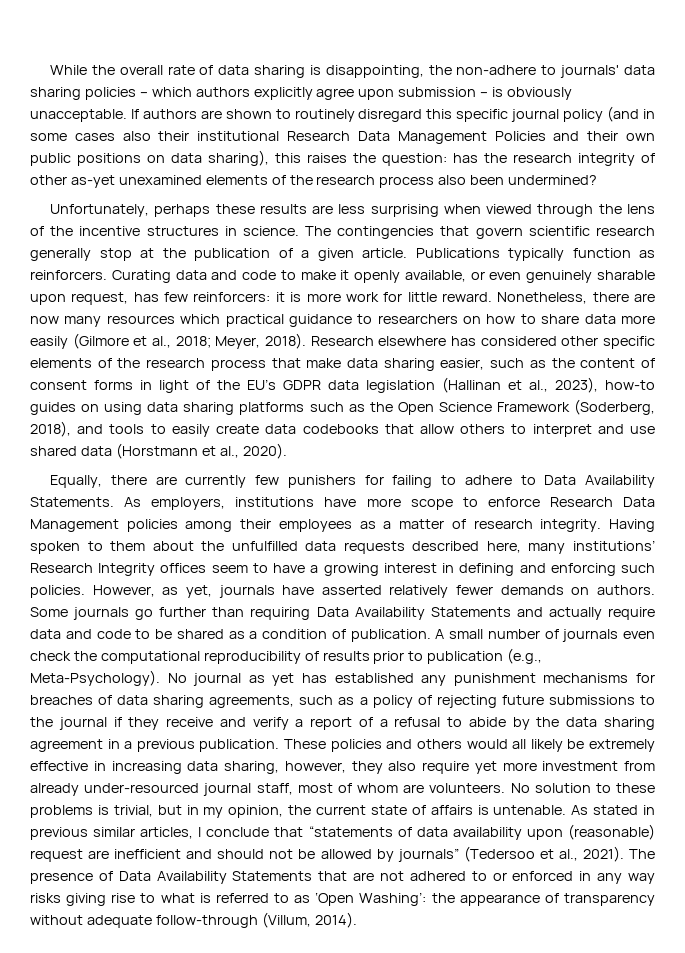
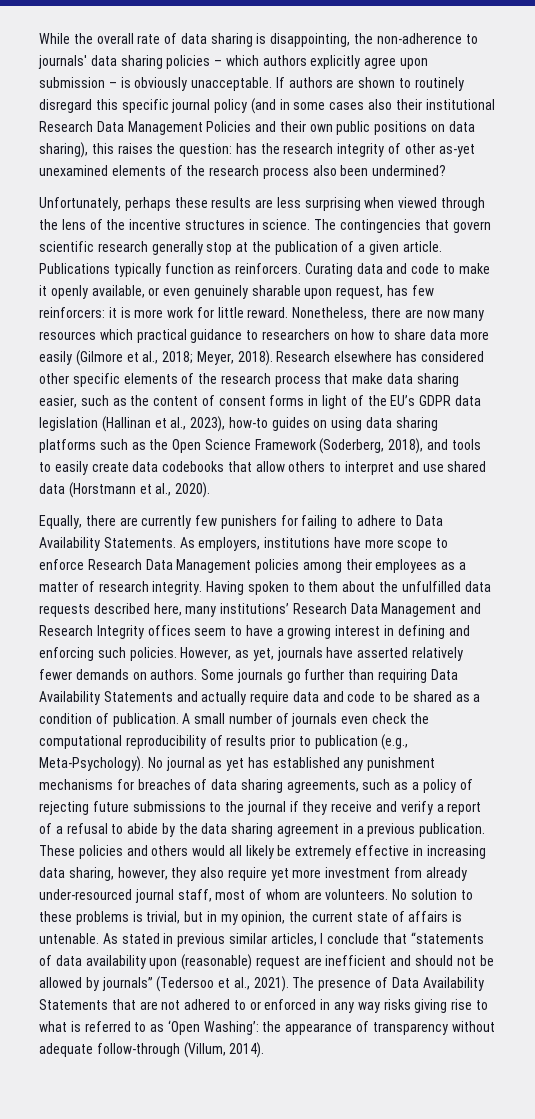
- While the overall rate of data sharing is disappointing, the non-adhere to journals' data sharing policies – which authors explicitly agree upon submission – is obviously unacceptable.
+ While the overall rate of data sharing is disappointing, the non-adherence to journals' data sharing policies – which authors explicitly agree upon submission – is obviously unacceptable.
- Having spoken to them about the unfulfilled data requests described here, many institutions’ Research Integrity offices seem to have a growing interest in defining and enforcing such policies.
+ Having spoken to them about the unfulfilled data requests described here, many institutions’ Research Data Management and Research Integrity offices seem to have a growing interest in defining and enforcing such policies.

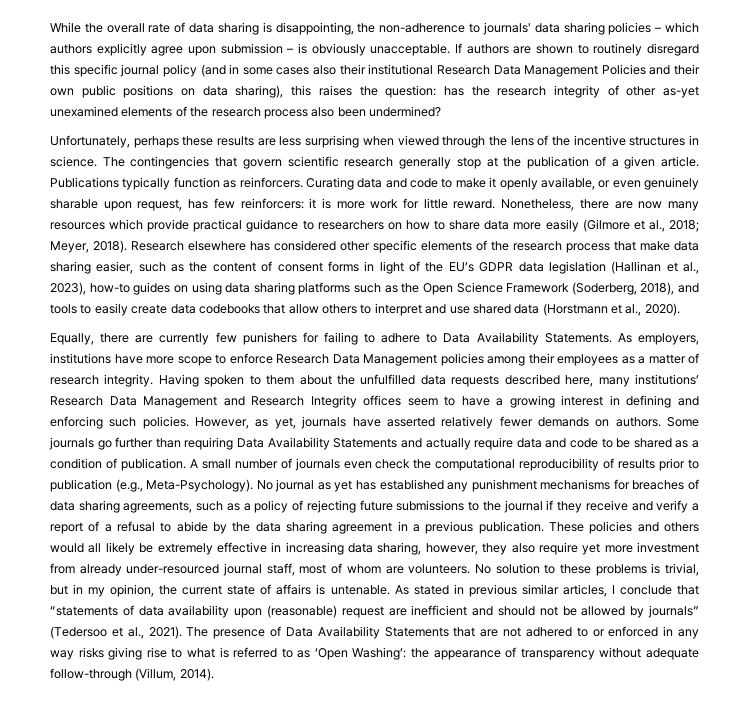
- Nonetheless, there are now many resources which practical guidance to researchers on how to share data more easily (Gilmore et al., 2018; Meyer, 2018).
+ Nonetheless, there are now many resources which provide practical guidance to researchers on how to share data more easily (Gilmore et al., 2018; Meyer, 2018).

